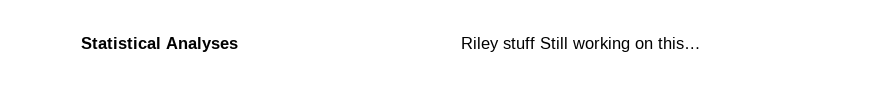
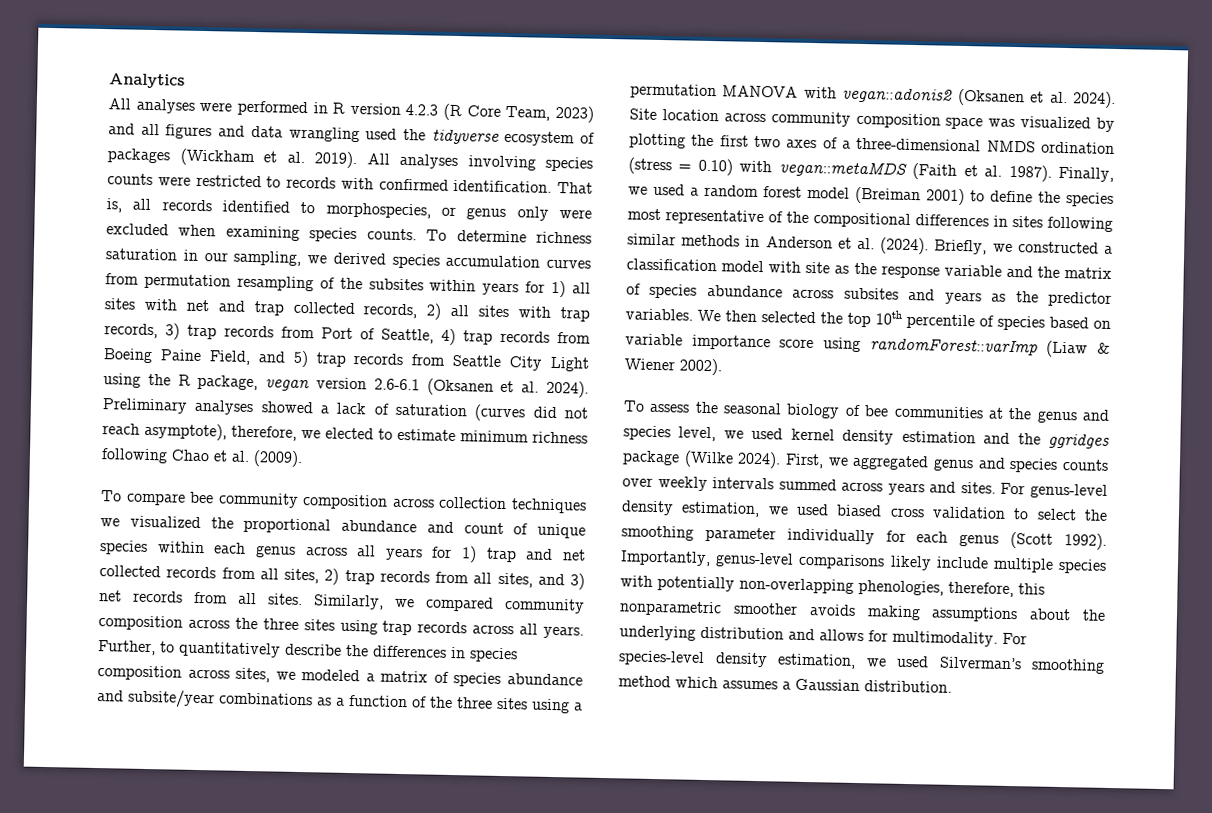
- Statistical Analyses
- Riley stuff Still working on this…
+ Analytics
+ All analyses were performed in R version 4.2.3 (R Core Team, 2023) and all figures and data wrangling used the tidyverse ecosystem of packages (Wickham et al. 2019). All analyses involving species counts were restricted to records with confirmed identification. That is, all records identified to morphospecies, or genus only were excluded when examining species counts. To determine richness saturation in our sampling, we derived species accumulation curves from permutation resampling of the subsites within years for 1) all sites with net and trap collected records, 2) all sites with trap records, 3) trap records from Port of Seattle, 4) trap records from Boeing Paine Field, and 5) trap records from Seattle City Light using the R package, vegan version 2.6-6.1 (Oksanen et al. 2024). Preliminary analyses showed a lack of saturation (curves did not reach asymptote), therefore, we elected to estimate minimum richness following Chao et al. (2009).
+ To compare bee community composition across collection techniques we visualized the proportional abundance and count of unique species within each genus across all years for 1) trap and net collected records from all sites, 2) trap records from all sites, and 3) net records from all sites. Similarly, we compared community composition across the three sites using trap records across all years. Further, to quantitatively describe the differences in species composition across sites, we modeled a matrix of species abundance and subsite/year combinations as a function of the three sites using a permutation MANOVA with vegan::adonis2 (Oksanen et al. 2024). Site location across community composition space was visualized by plotting the first two axes of a three-dimensional NMDS ordination (stress = 0.10) with vegan::metaMDS (Faith et al. 1987). Finally, we used a random forest model (Breiman 2001) to define the species most representative of the compositional differences in sites following similar methods in Anderson et al. (2024). Briefly, we constructed a classification model with site as the response variable and the matrix of species abundance across subsites and years as the predictor variables. We then selected the top 10th percentile of species based on variable importance score using randomForest::varImp (Liaw & Wiener 2002).
+ To assess the seasonal biology of bee communities at the genus and species level, we used kernel density estimation and the ggridges package (Wilke 2024). First, we aggregated genus and species counts over weekly intervals summed across years and sites. For genus-level density estimation, we used biased cross validation to select the smoothing parameter individually for each genus (Scott 1992). Importantly, genus-level comparisons likely include multiple species with potentially non-overlapping phenologies, therefore, this nonparametric smoother avoids making assumptions about the underlying distribution and allows for multimodality. For species-level density estimation, we used Silverman’s smoothing method which assumes a Gaussian distribution.

